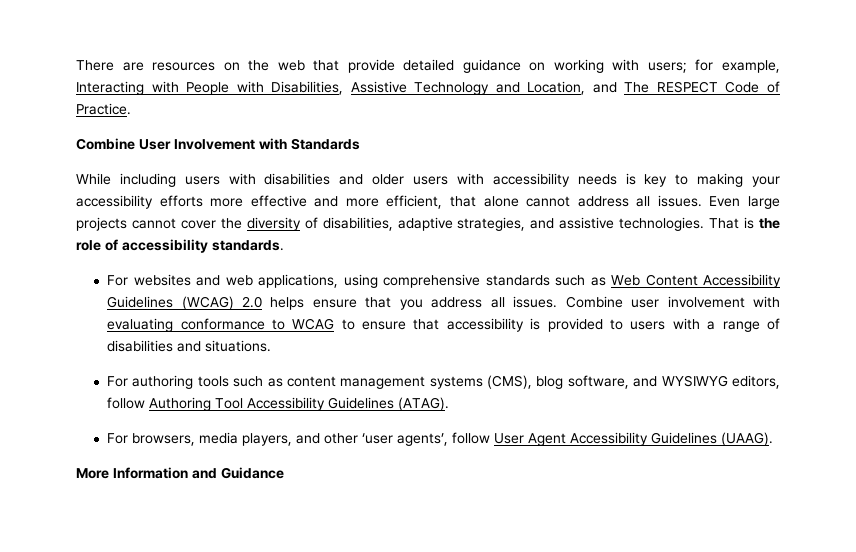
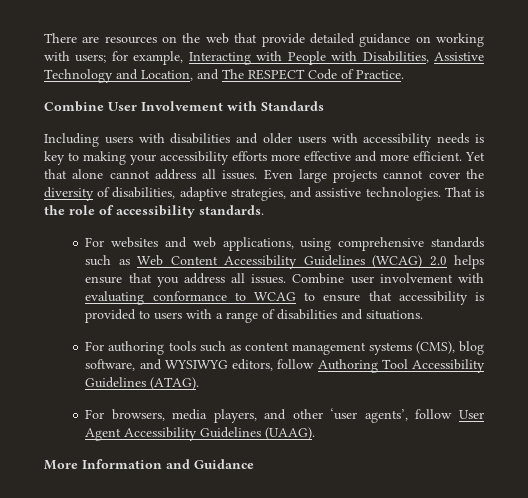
- While including users with disabilities and older users with accessibility needs is key to making your accessibility efforts more effective and more efficient, that alone cannot address all issues.
+ Including users with disabilities and older users with accessibility needs is key to making your accessibility efforts more effective and more efficient. Yet that alone cannot address all issues.

